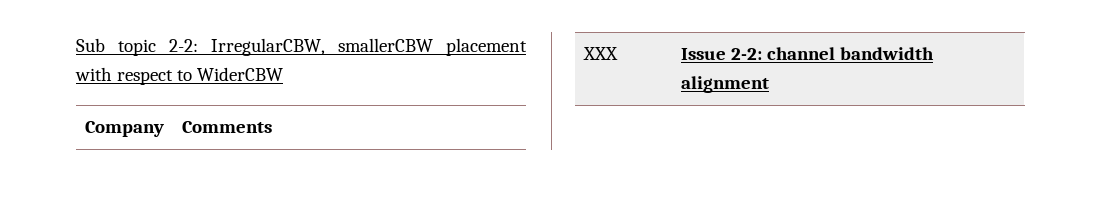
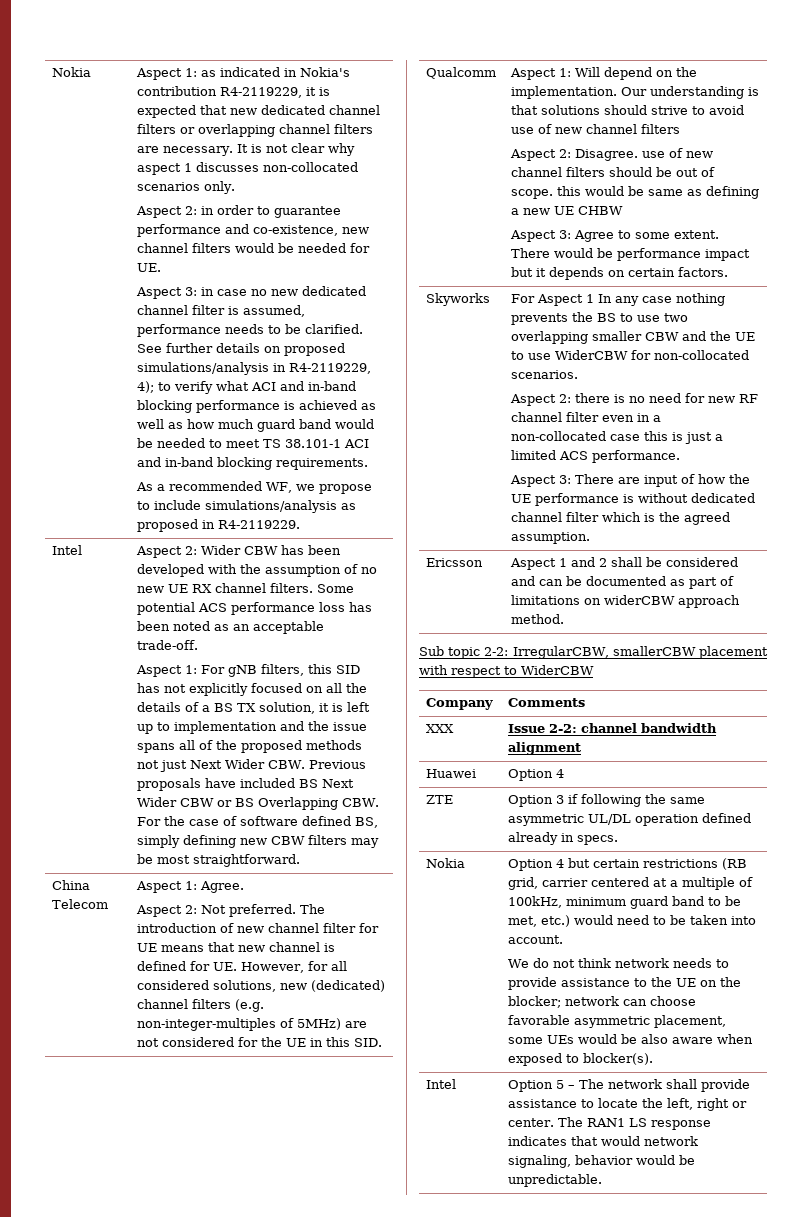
+ Nokia | Aspect 1: as indicated in Nokia's contribution R4-2119229, it is expected that new dedicated channel filters or overlapping channel filters are necessary. It is not clear why aspect 1 discusses non-collocated scenarios only.
+ Aspect 2: in order to guarantee performance and co-existence, new channel filters would be needed for UE.
+ Aspect 3: in case no new dedicated channel filter is assumed, performance needs to be clarified. See further details on proposed simulations/analysis in R4-2119229, 4); to verify what ACI and in-band blocking performance is achieved as well as how much guard band would be needed to meet TS 38.101-1 ACI and in-band blocking requirements.
+ As a recommended WF, we propose to include simulations/analysis as proposed in R4-2119229.
+ Intel | Aspect 2: Wider CBW has been developed with the assumption of no new UE RX channel filters. Some potential ACS performance loss has been noted as an acceptable trade-off.
+ Aspect 1: For gNB filters, this SID has not explicitly focused on all the details of a BS TX solution, it is left up to implementation and the issue spans all of the proposed methods not just Next Wider CBW. Previous proposals have included BS Next Wider CBW or BS Overlapping CBW. For the case of software defined BS, simply defining new CBW filters may be most straightforward.
+ China Telecom | Aspect 1: Agree.
+ Aspect 2: Not preferred. The introduction of new channel filter for UE means that new channel is defined for UE. However, for all considered solutions, new (dedicated) channel filters (e.g. non-integer-multiples of 5MHz) are not considered for the UE in this SID.
+ Qualcomm | Aspect 1: Will depend on the implementation. Our understanding is that solutions should strive to avoid use of new channel filters
+ Aspect 2: Disagree. use of new channel filters should be out of scope. this would be same as defining a new UE CHBW
+ Aspect 3: Agree to some extent. There would be performance impact but it depends on certain factors.
+ Skyworks | For Aspect 1 In any case nothing prevents the BS to use two overlapping smaller CBW and the UE to use WiderCBW for non-collocated scenarios.
+ Aspect 2: there is no need for new RF channel filter even in a non-collocated case this is just a limited ACS performance.
+ Aspect 3: There are input of how the UE performance is without dedicated channel filter which is the agreed assumption.
+ Ericsson | Aspect 1 and 2 shall be considered and can be documented as part of limitations on widerCBW approach method.
+ Huawei | Option 4
+ ZTE | Option 3 if following the same asymmetric UL/DL operation defined already in specs.
+ Nokia | Option 4 but certain restrictions (RB grid, carrier centered at a multiple of 100kHz, minimum guard band to be met, etc.) would need to be taken into account.
+ We do not think network needs to provide assistance to the UE on the blocker; network can choose favorable asymmetric placement, some UEs would be also aware when exposed to blocker(s).
+ Intel | Option 5 – The network shall provide assistance to locate the left, right or center. The RAN1 LS response indicates that would network signaling, behavior would be unpredictable.

